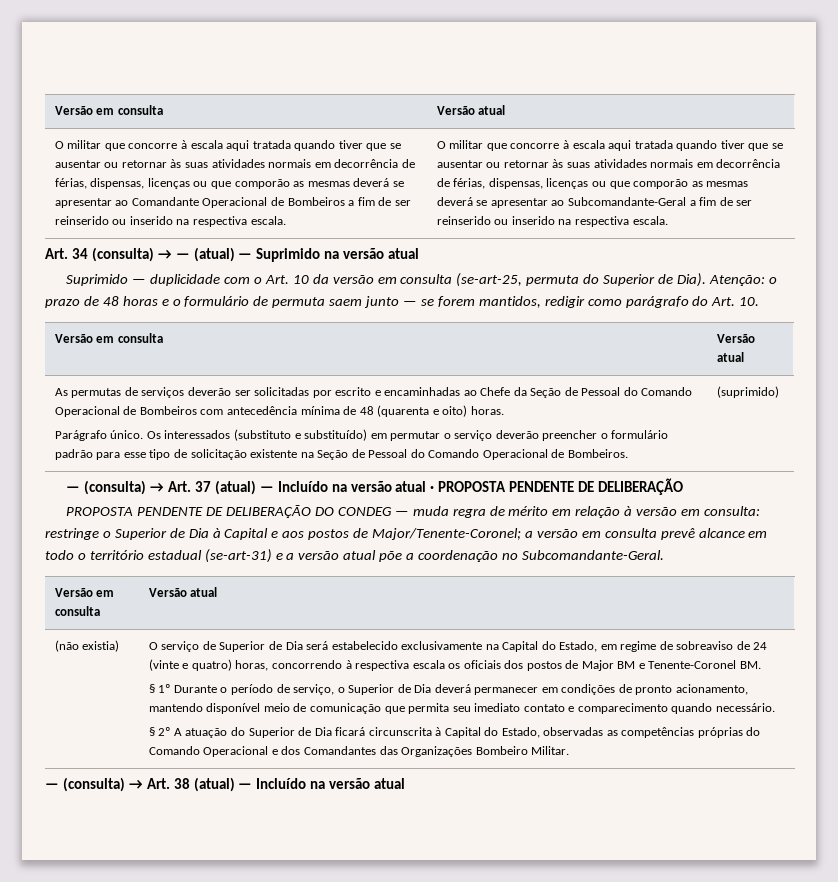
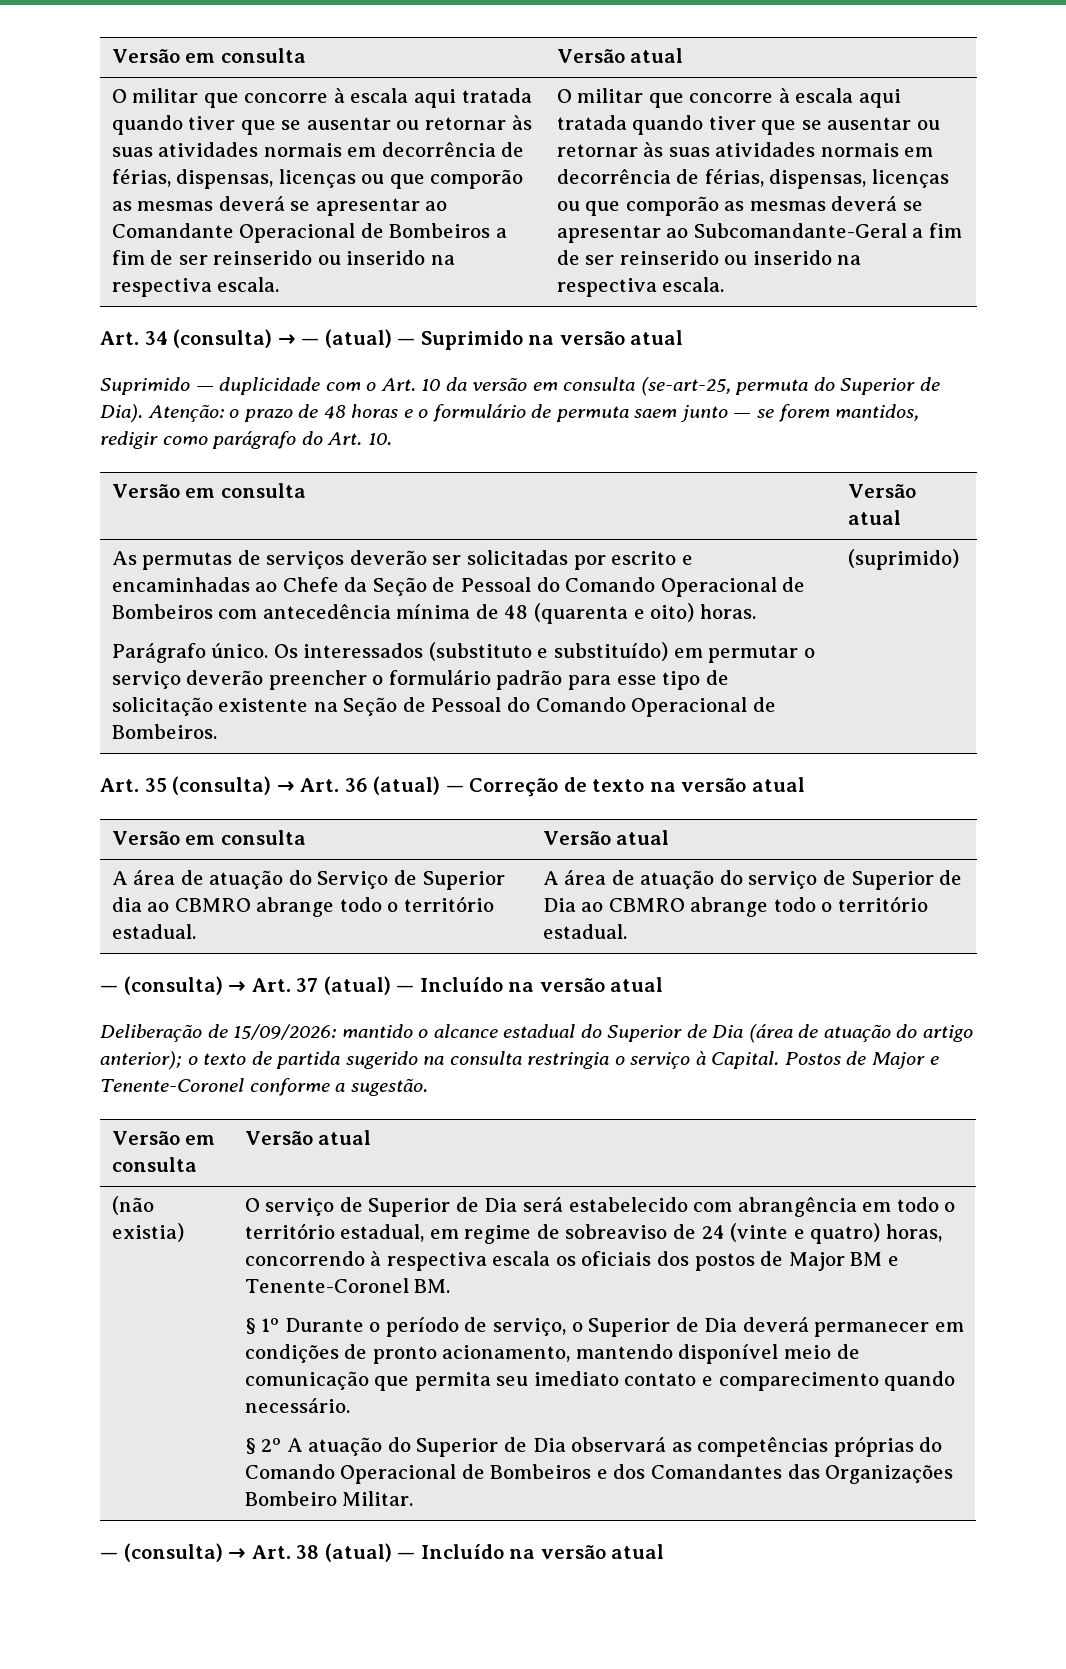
+ Art. 35 (consulta) → Art. 36 (atual) — Correção de texto na versão atual
+ Versão em consulta | Versão atual
+ A área de atuação do Serviço de Superior dia ao CBMRO abrange todo o território estadual. | A área de atuação do serviço de Superior de Dia ao CBMRO abrange todo o território estadual.
- — (consulta) → Art. 37 (atual) — Incluído na versão atual · PROPOSTA PENDENTE DE DELIBERAÇÃO
- PROPOSTA PENDENTE DE DELIBERAÇÃO DO CONDEG — muda regra de mérito em relação à versão em consulta: restringe o Superior de Dia à Capital e aos postos de Major/Tenente-Coronel; a versão em consulta prevê alcance em todo o território estadual (se-art-31) e a versão atual põe a coordenação no Subcomandante-Geral.
+ — (consulta) → Art. 37 (atual) — Incluído na versão atual
+ Deliberação de 15/09/2026: mantido o alcance estadual do Superior de Dia (área de atuação do artigo anterior); o texto de partida sugerido na consulta restringia o serviço à Capital. Postos de Major e Tenente-Coronel conforme a sugestão.
- O serviço de Superior de Dia será estabelecido exclusivamente na Capital do Estado, em regime de sobreaviso de 24 (vinte e quatro) horas, concorrendo à respectiva escala os oficiais dos postos de Major BM e Tenente-Coronel BM.
+ O serviço de Superior de Dia será estabelecido com abrangência em todo o território estadual, em regime de sobreaviso de 24 (vinte e quatro) horas, concorrendo à respectiva escala os oficiais dos postos de Major BM e Tenente-Coronel BM.
- § 2º A atuação do Superior de Dia ficará circunscrita à Capital do Estado, observadas as competências próprias do Comando Operacional e dos Comandantes das Organizações Bombeiro Militar.
+ § 2º A atuação do Superior de Dia observará as competências próprias do Comando Operacional de Bombeiros e dos Comandantes das Organizações Bombeiro Militar.

